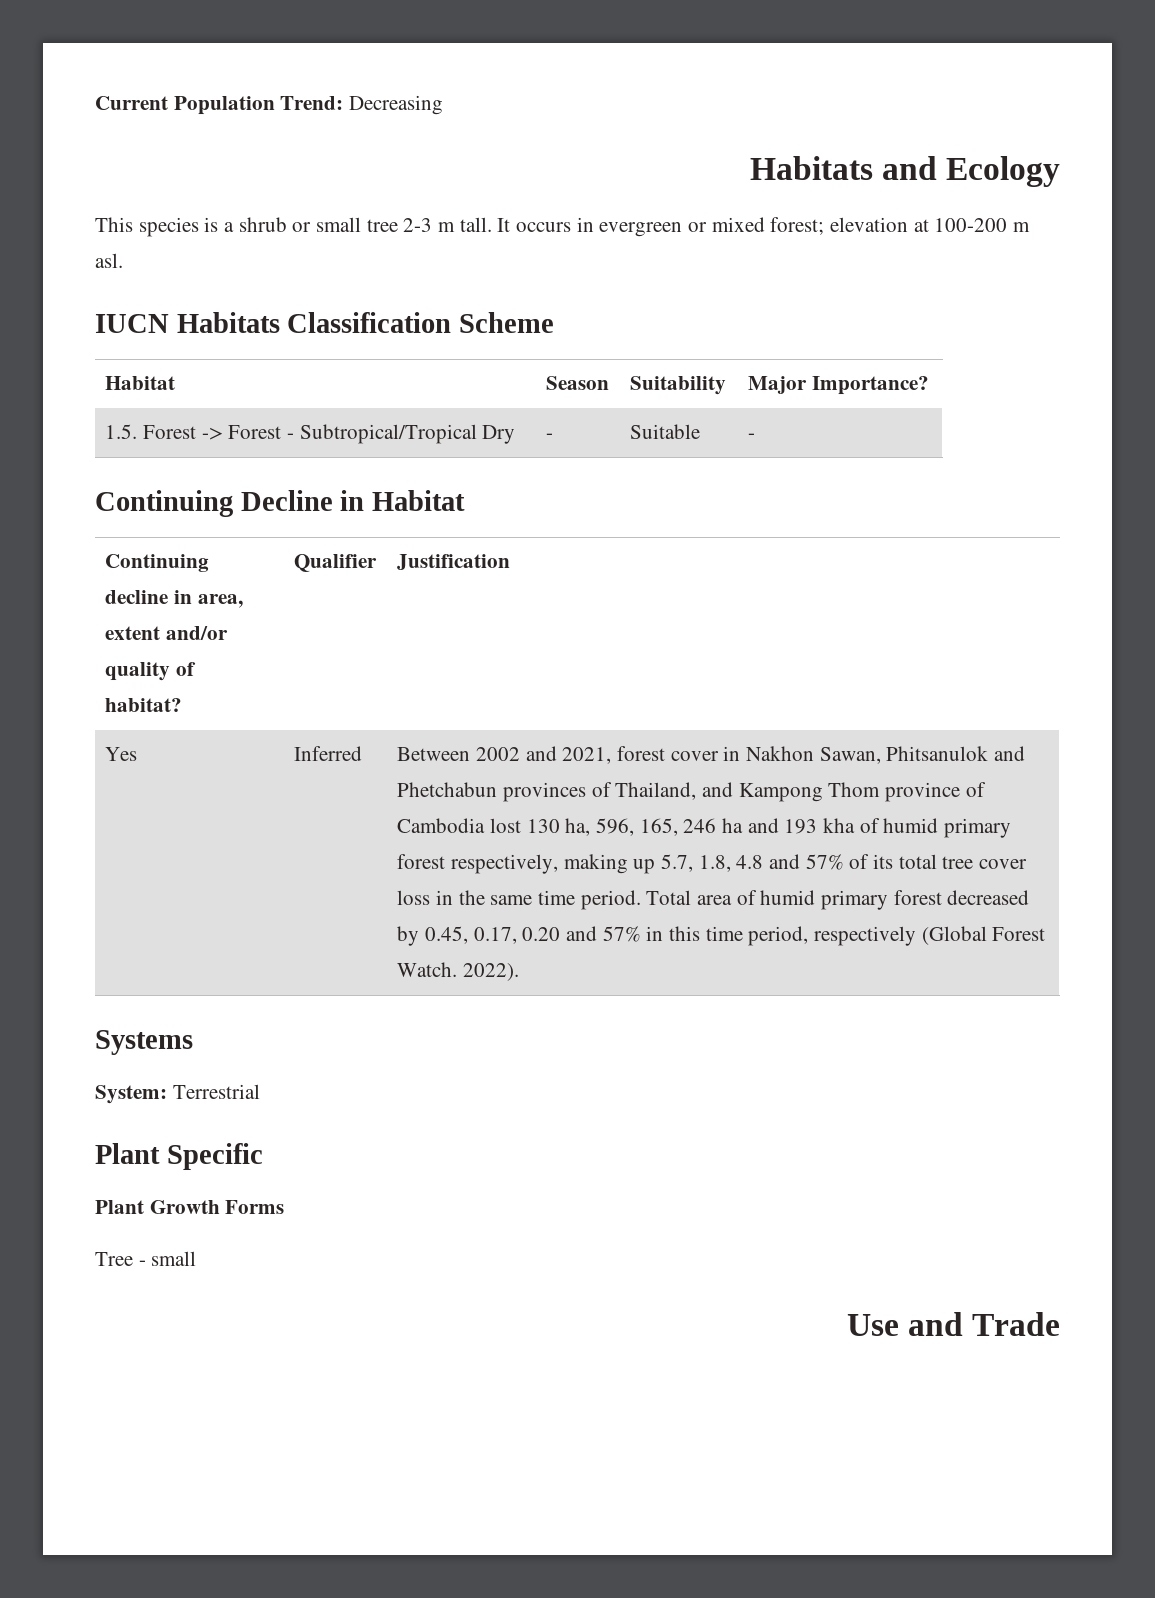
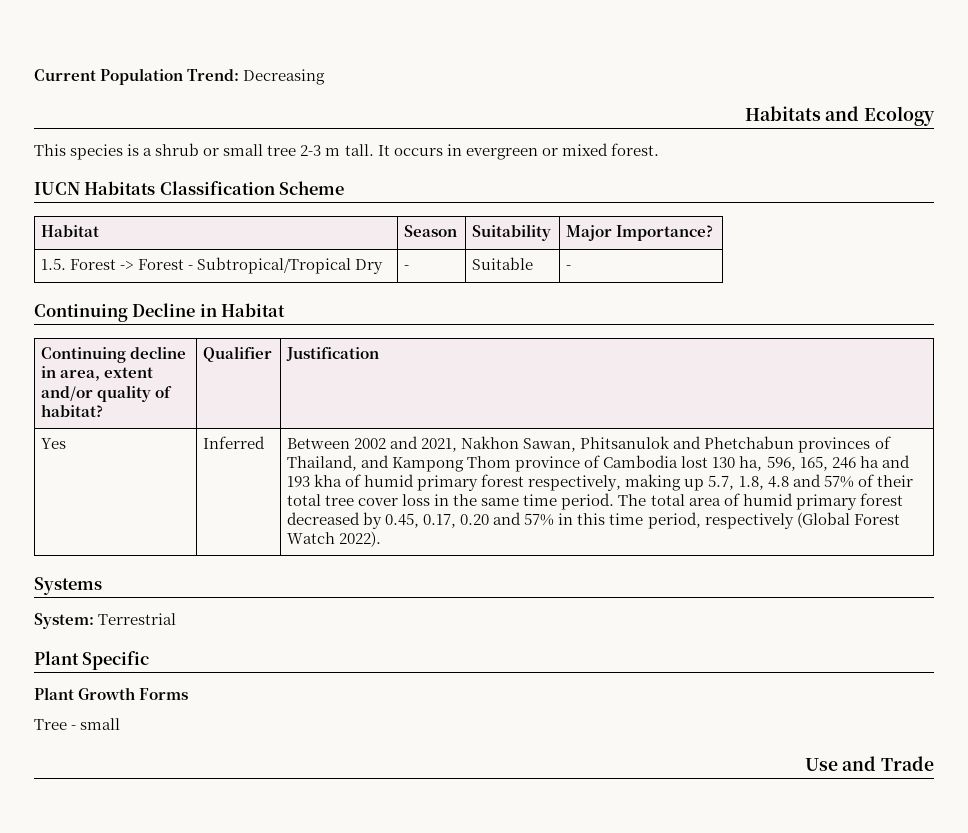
- It occurs in evergreen or mixed forest; elevation at 100-200 m asl.
+ It occurs in evergreen or mixed forest.
- Between 2002 and 2021, forest cover in Nakhon Sawan, Phitsanulok and Phetchabun provinces of Thailand, and Kampong Thom province of Cambodia lost 130 ha, 596, 165, 246 ha and 193 kha of humid primary forest respectively, making up 5.7, 1.8, 4.8 and 57% of its total tree cover loss in the same time period.
+ Between 2002 and 2021, Nakhon Sawan, Phitsanulok and Phetchabun provinces of Thailand, and Kampong Thom province of Cambodia lost 130 ha, 596, 165, 246 ha and 193 kha of humid primary forest respectively, making up 5.7, 1.8, 4.8 and 57% of their total tree cover loss in the same time period.
- Total area of humid primary forest decreased by 0.45, 0.17, 0.20 and 57% in this time period, respectively (Global Forest Watch. 2022).
+ The total area of humid primary forest decreased by 0.45, 0.17, 0.20 and 57% in this time period, respectively (Global Forest Watch 2022).

